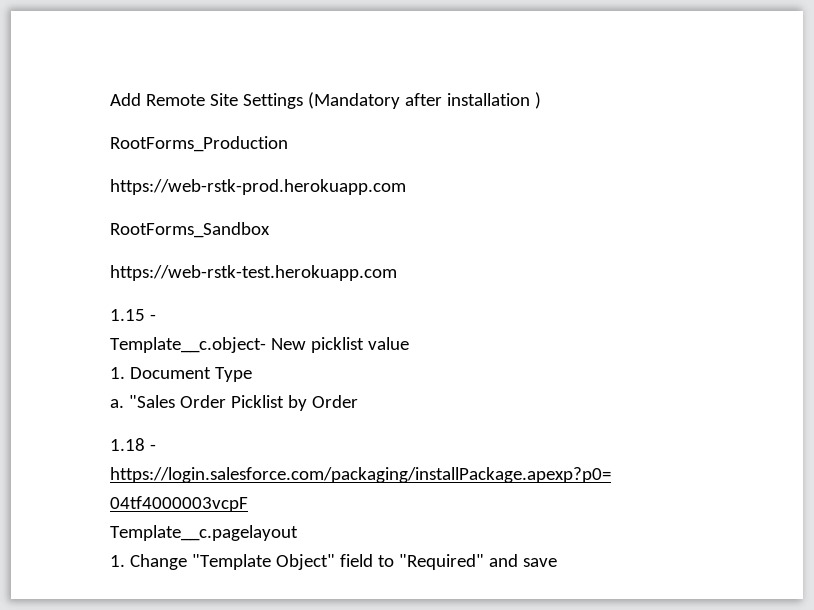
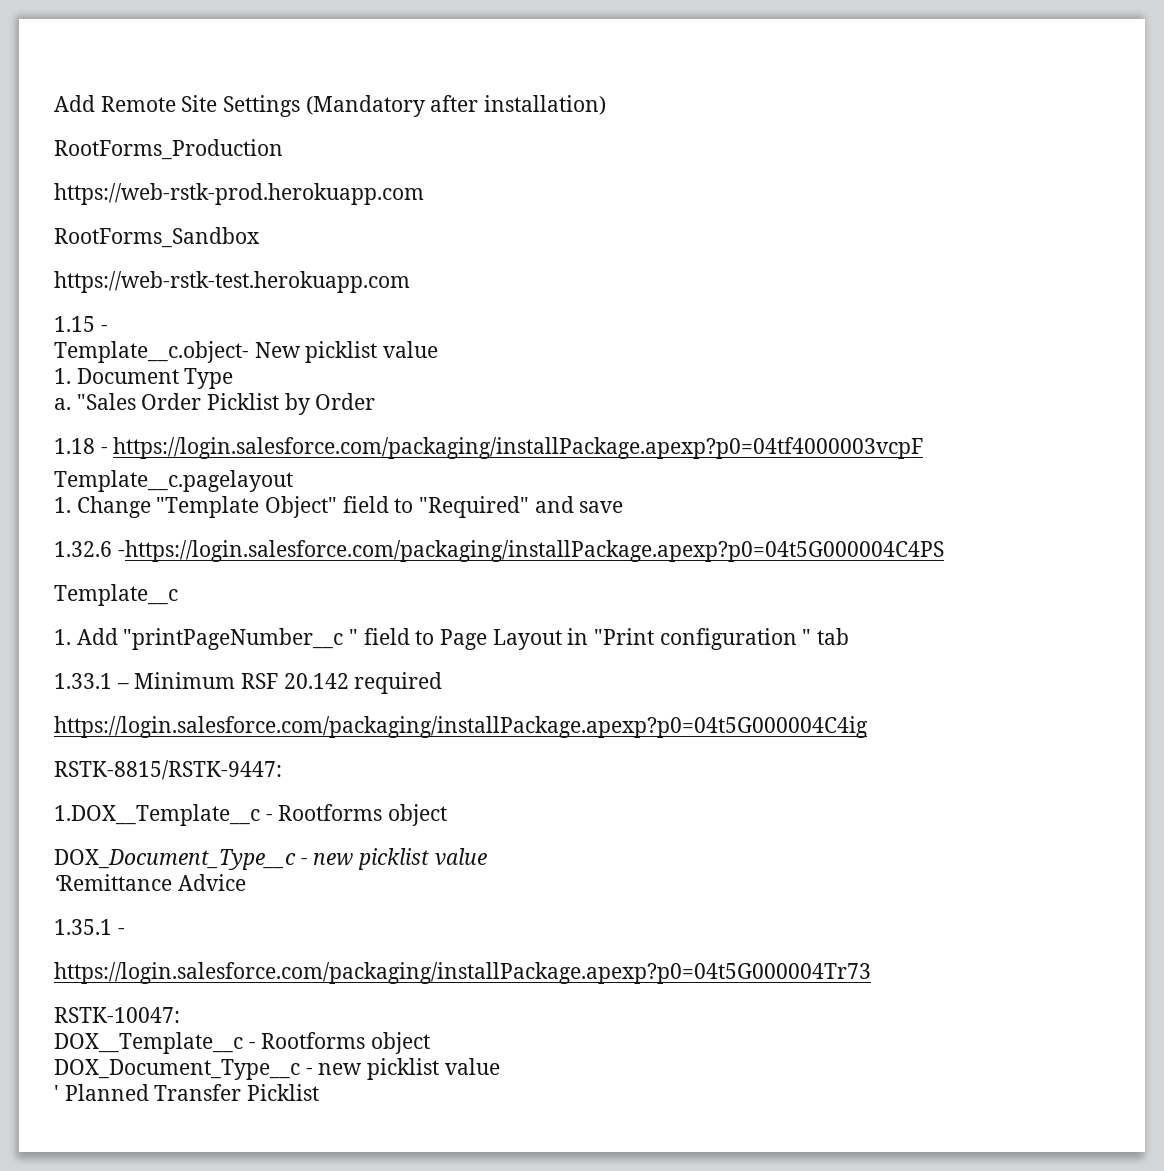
- Add Remote Site Settings (Mandatory after installation )
+ Add Remote Site Settings (Mandatory after installation)
+ 1.32.6 -https://login.salesforce.com/packaging/installPackage.apexp?p0=04t5G000004C4PS
+ Template__c
+ 1. Add "printPageNumber__c " field to Page Layout in "Print configuration " tab
+ 1.33.1 – Minimum RSF 20.142 required
+ https://login.salesforce.com/packaging/installPackage.apexp?p0=04t5G000004C4ig
+ RSTK-8815/RSTK-9447:
+ 1.DOX__Template__c - Rootforms object
+ DOX_Document_Type__c - new picklist value
+ ‘Remittance Advice
+ 1.35.1 -
+ https://login.salesforce.com/packaging/installPackage.apexp?p0=04t5G000004Tr73
+ RSTK-10047:
+ DOX__Template__c - Rootforms object
+ DOX_Document_Type__c - new picklist value
+ ' Planned Transfer Picklist

